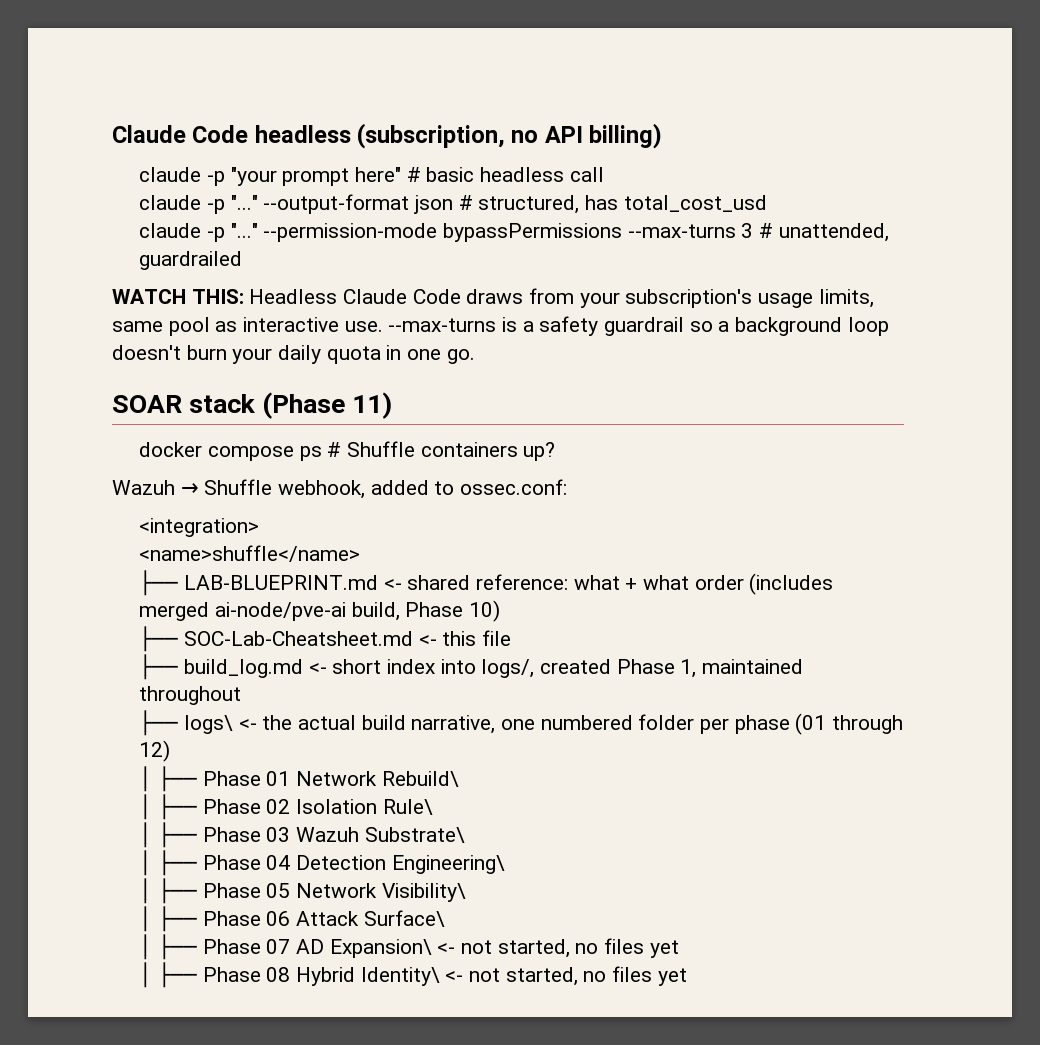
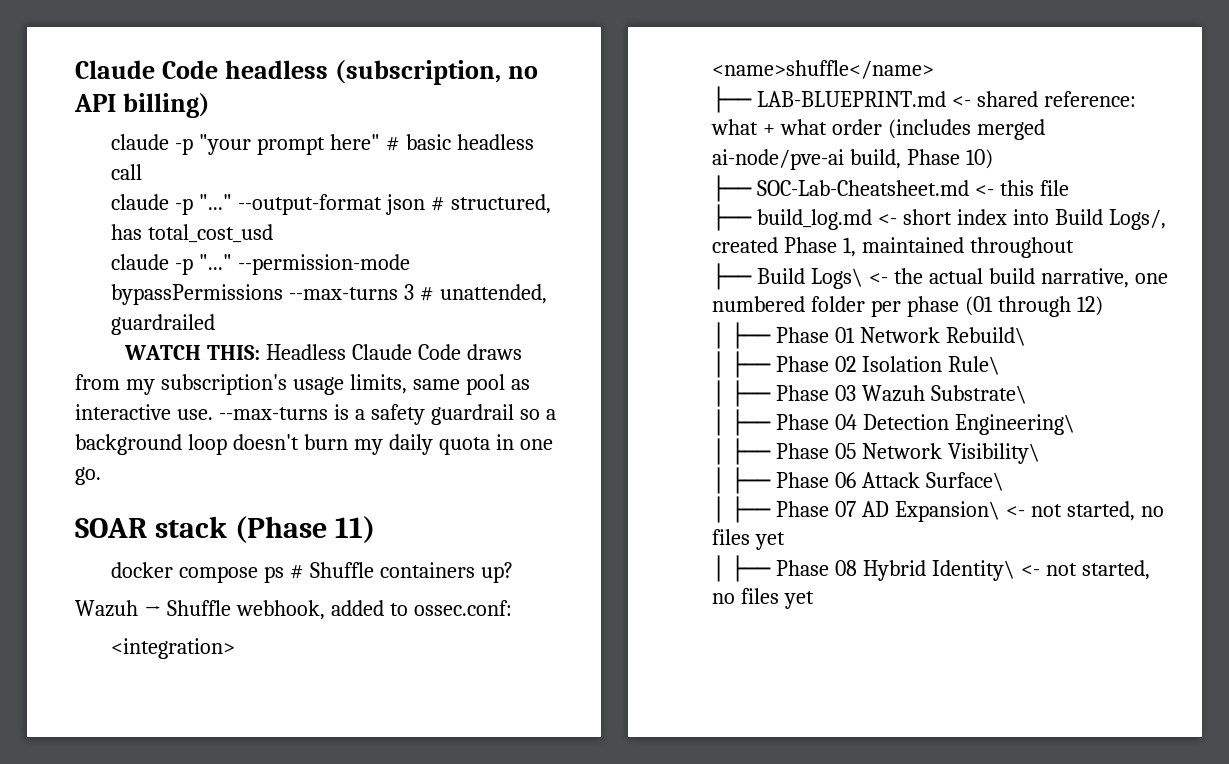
- WATCH THIS: Headless Claude Code draws from your subscription's usage limits, same pool as interactive use.
+ WATCH THIS: Headless Claude Code draws from my subscription's usage limits, same pool as interactive use.
- --max-turns is a safety guardrail so a background loop doesn't burn your daily quota in one go.
+ --max-turns is a safety guardrail so a background loop doesn't burn my daily quota in one go.
- ├── build_log.md <- short index into logs/, created Phase 1, maintained throughout
+ ├── build_log.md <- short index into Build Logs/, created Phase 1, maintained throughout
- ├── logs\ <- the actual build narrative, one numbered folder per phase (01 through 12)
+ ├── Build Logs\ <- the actual build narrative, one numbered folder per phase (01 through 12)

